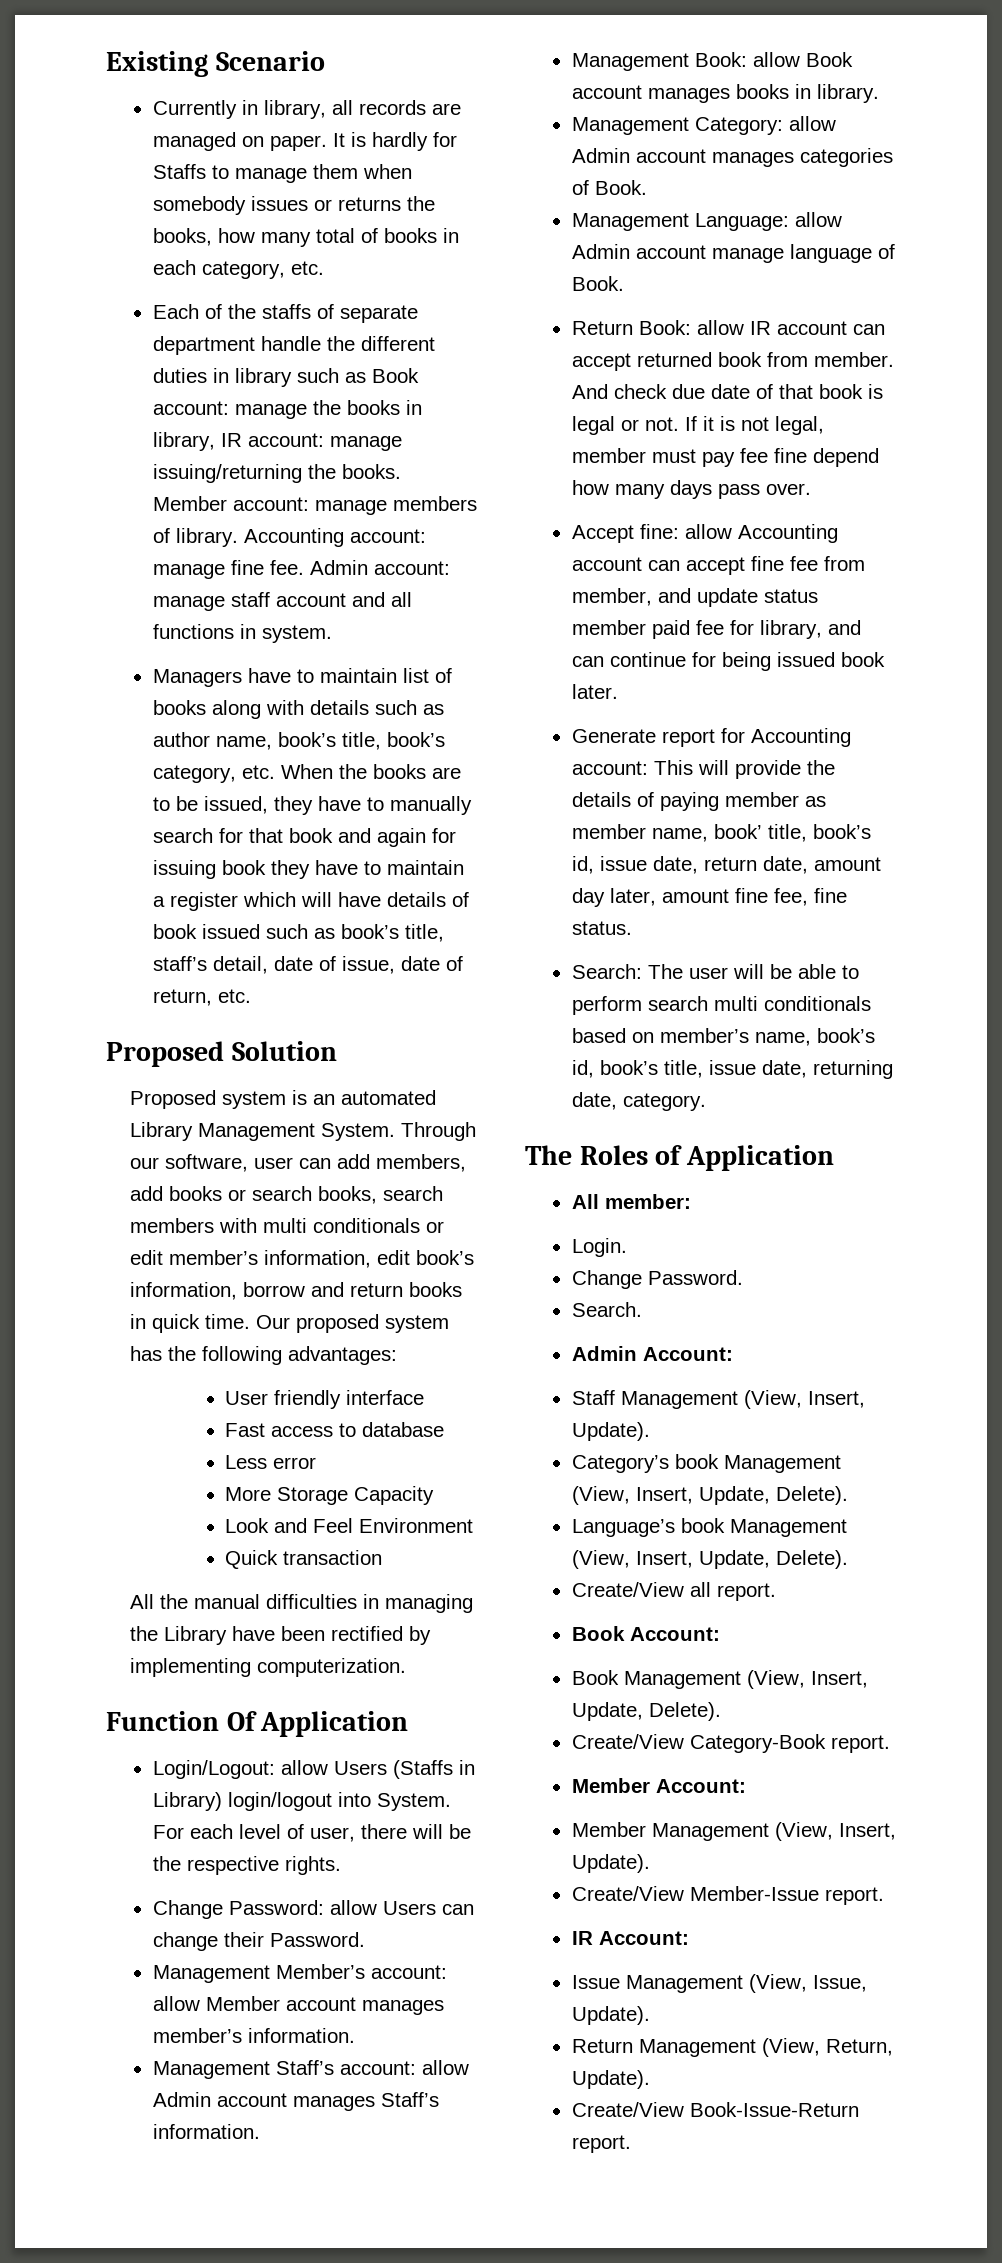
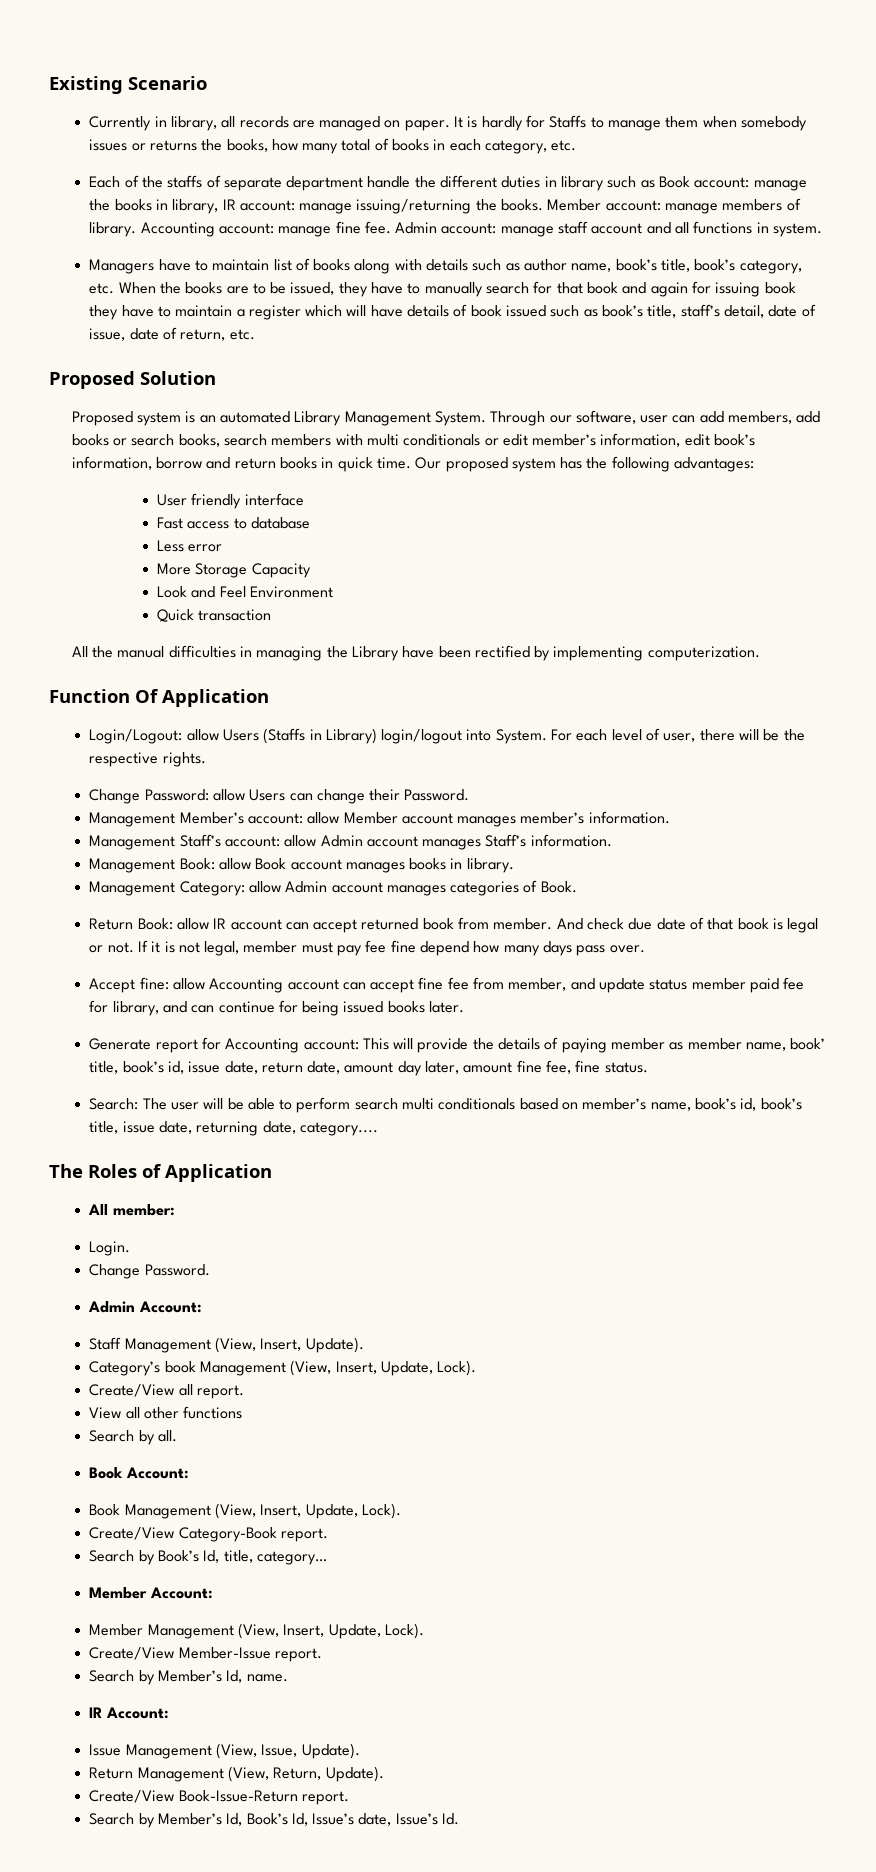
- Management Language: allow Admin account manage language of Book.
- Accept fine: allow Accounting account can accept fine fee from member, and update status member paid fee for library, and can continue for being issued book later.
+ Accept fine: allow Accounting account can accept fine fee from member, and update status member paid fee for library, and can continue for being issued books later.
- Search: The user will be able to perform search multi conditionals based on member’s name, book’s id, book’s title, issue date, returning date, category.
+ Search: The user will be able to perform search multi conditionals based on member’s name, book’s id, book’s title, issue date, returning date, category....
- Search.
- Category’s book Management (View, Insert, Update, Delete).
- Language’s book Management (View, Insert, Update, Delete).
+ Category’s book Management (View, Insert, Update, Lock).
  Create/View all report.
+ View all other functions
+ Search by all.
- Book Management (View, Insert, Update, Delete).
+ Book Management (View, Insert, Update, Lock).
+ Search by Book’s Id, title, category…
- Member Management (View, Insert, Update).
+ Member Management (View, Insert, Update, Lock).
+ Search by Member’s Id, name.
+ Search by Member’s Id, Book’s Id, Issue’s date, Issue’s Id.

